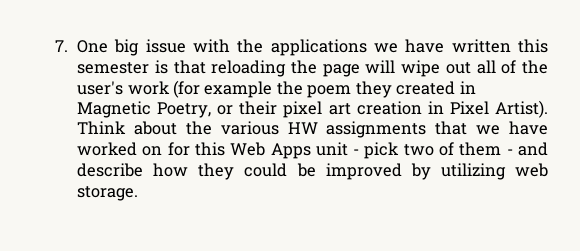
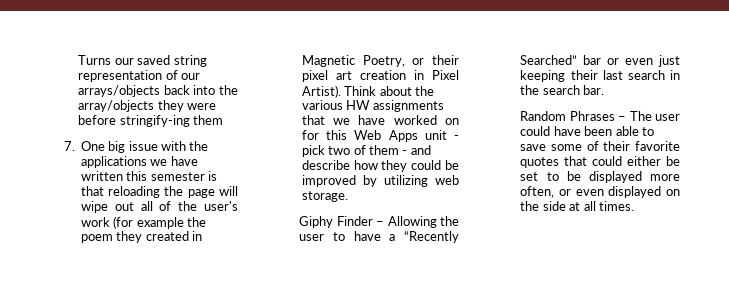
+ Turns our saved string representation of our arrays/objects back into the array/objects they were before stringify-ing them
+ Giphy Finder – Allowing the user to have a “Recently Searched” bar or even just keeping their last search in the search bar.
+ Random Phrases – The user could have been able to save some of their favorite quotes that could either be set to be displayed more often, or even displayed on the side at all times.

